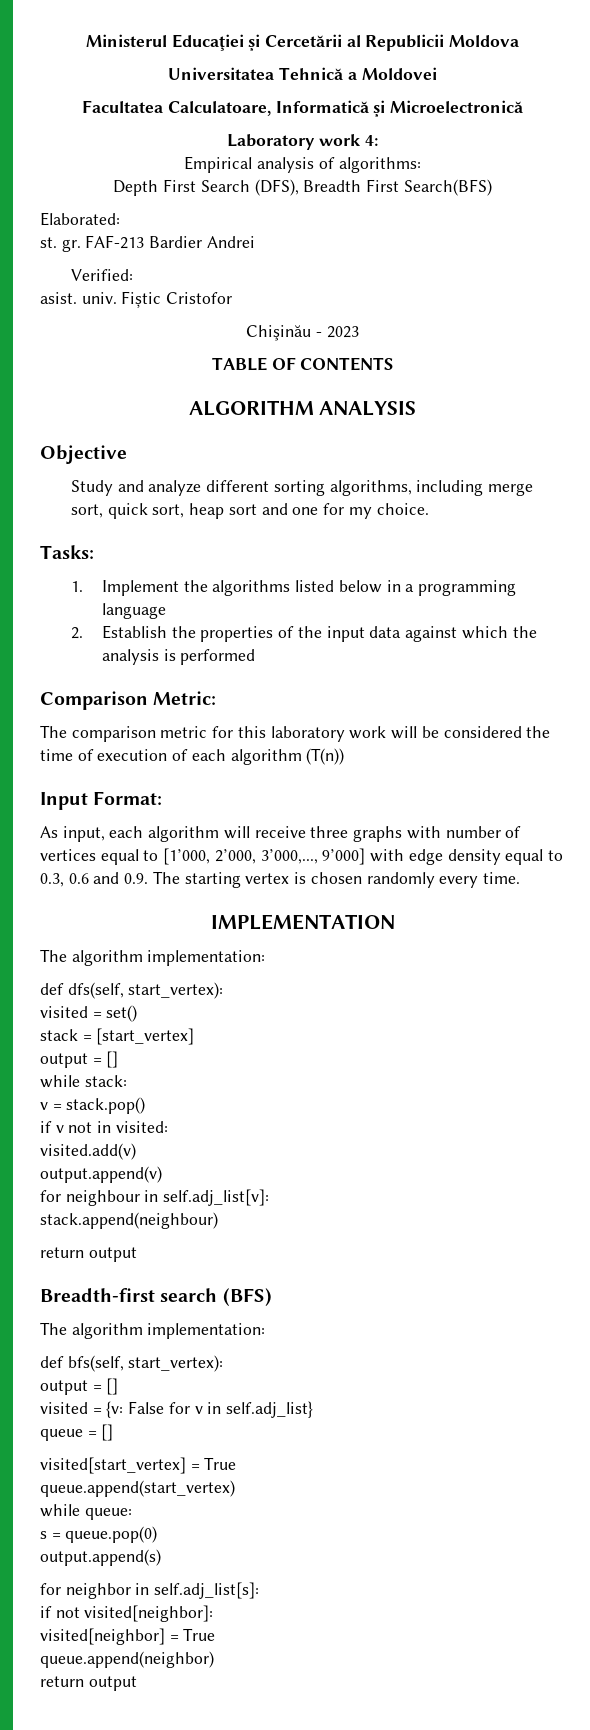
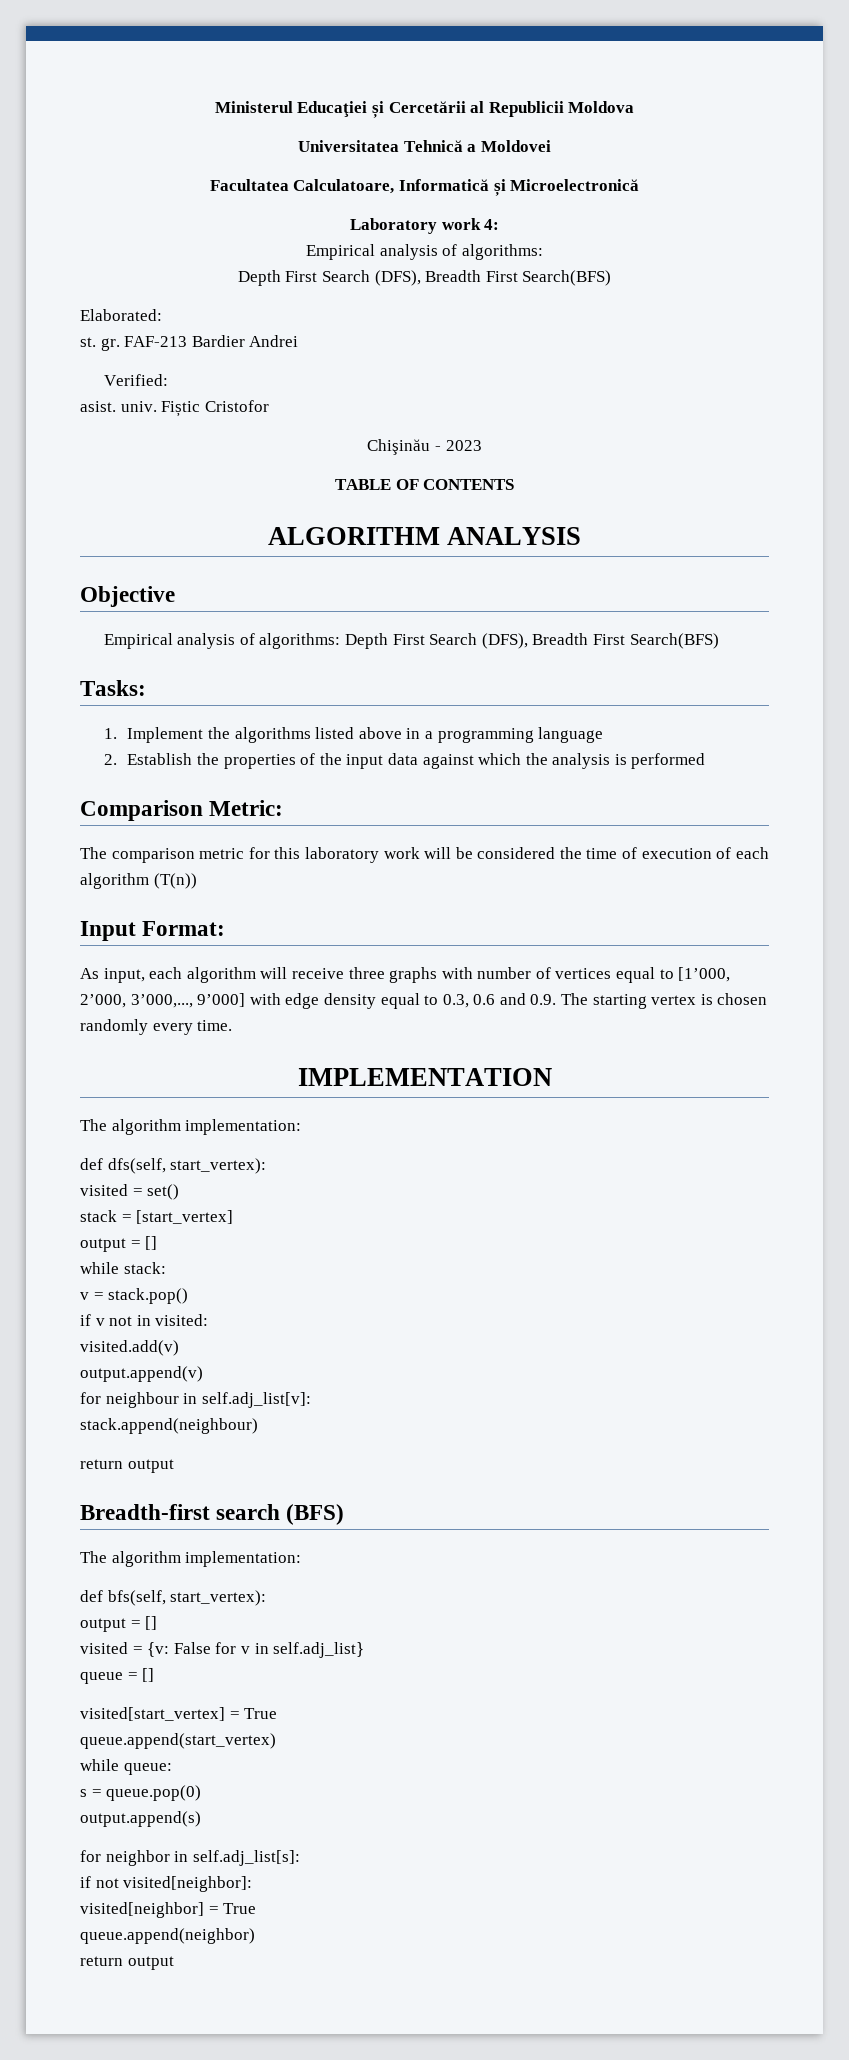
- Study and analyze different sorting algorithms, including merge sort, quick sort, heap sort and one for my choice.
+ Empirical analysis of algorithms: Depth First Search (DFS), Breadth First Search(BFS)
- 1. Implement the algorithms listed below in a programming language
+ 1. Implement the algorithms listed above in a programming language

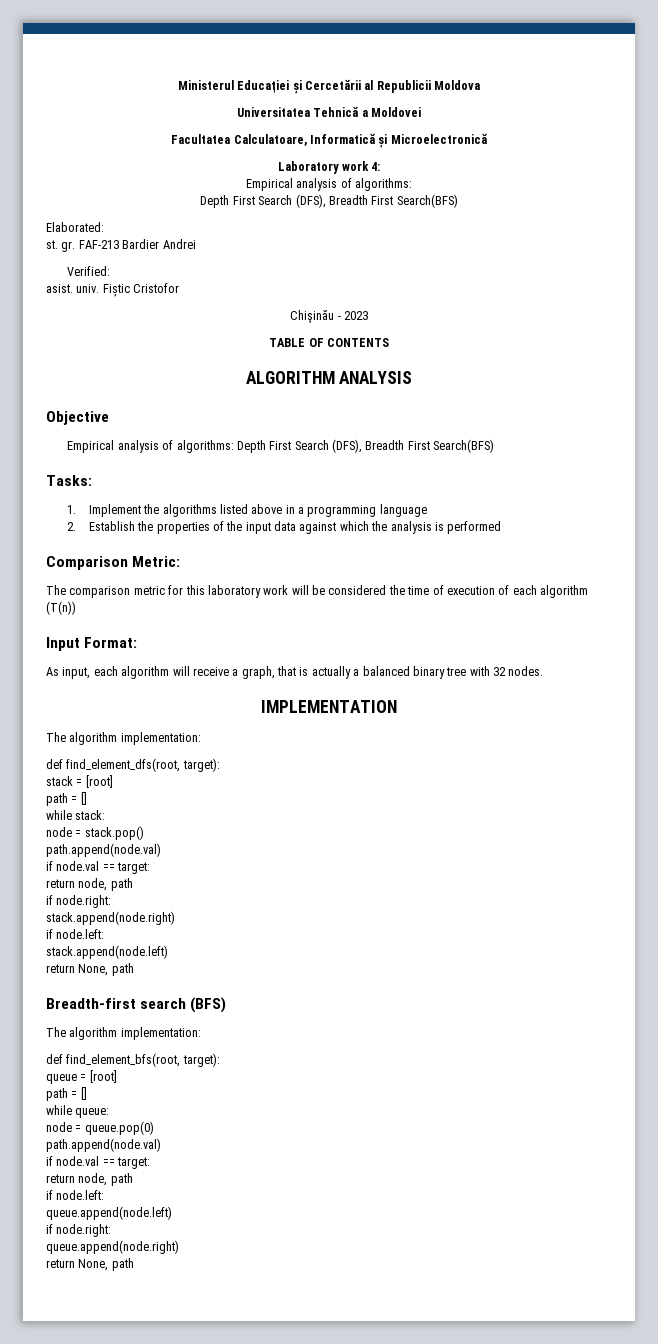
- As input, each algorithm will receive three graphs with number of vertices equal to [1’000, 2’000, 3’000,..., 9’000] with edge density equal to 0.3, 0.6 and 0.9. The starting vertex is chosen randomly every time.
+ As input, each algorithm will receive a graph, that is actually a balanced binary tree with 32 nodes.
- def dfs(self, start_vertex):
- visited = set()
+ def find_element_dfs(root, target):
- stack = [start_vertex]
- output = []
+ stack = [root]
+ path = []
- v = stack.pop()
- if v not in visited:
- visited.add(v)
- output.append(v)
- for neighbour in self.adj_list[v]:
- stack.append(neighbour)
- return output
+ node = stack.pop()
+ path.append(node.val)
+ if node.val == target:
+ return node, path
+ if node.right:
+ stack.append(node.right)
+ if node.left:
+ stack.append(node.left)
+ return None, path
- def bfs(self, start_vertex):
- output = []
- visited = {v: False for v in self.adj_list}
- queue = []
- visited[start_vertex] = True
- queue.append(start_vertex)
+ def find_element_bfs(root, target):
+ queue = [root]
+ path = []
- s = queue.pop(0)
- output.append(s)
- for neighbor in self.adj_list[s]:
- if not visited[neighbor]:
- visited[neighbor] = True
- queue.append(neighbor)
- return output
+ node = queue.pop(0)
+ path.append(node.val)
+ if node.val == target:
+ return node, path
+ if node.left:
+ queue.append(node.left)
+ if node.right:
+ queue.append(node.right)
+ return None, path

